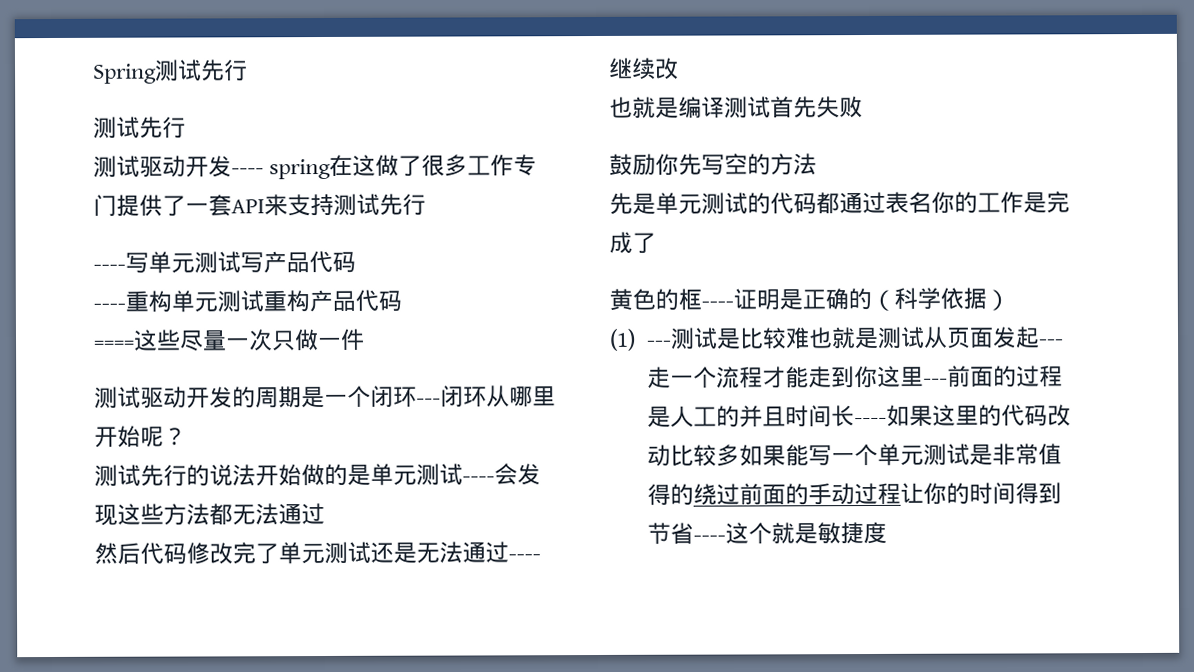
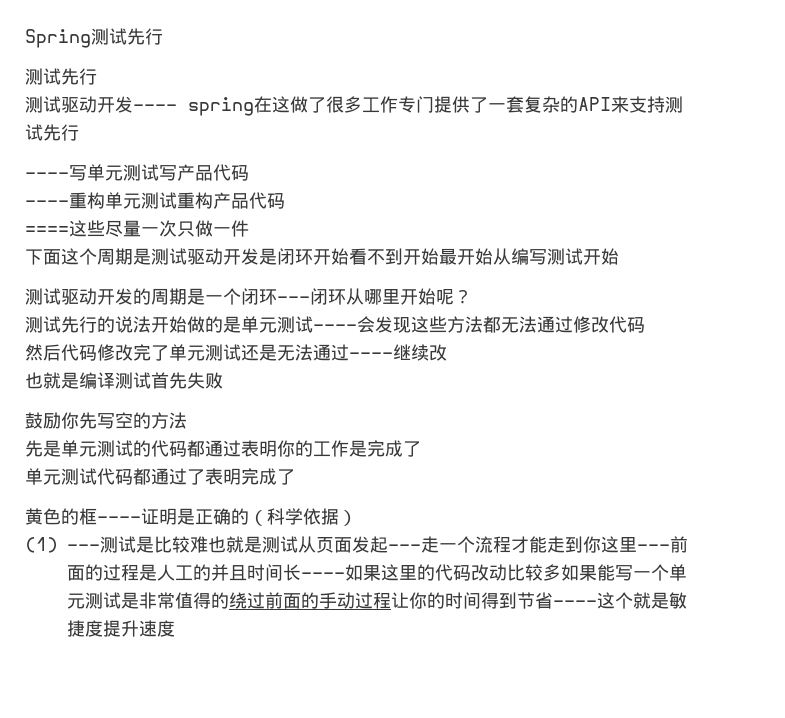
- 测试驱动开发---- spring在这做了很多工作专门提供了一套API来支持测试先行
+ 测试驱动开发---- spring在这做了很多工作专门提供了一套复杂的API来支持测试先行
+ 下面这个周期是测试驱动开发是闭环开始看不到开始最开始从编写测试开始
- 测试先行的说法开始做的是单元测试----会发现这些方法都无法通过
+ 测试先行的说法开始做的是单元测试----会发现这些方法都无法通过修改代码
- 先是单元测试的代码都通过表名你的工作是完成了
+ 先是单元测试的代码都通过表明你的工作是完成了
+ 单元测试代码都通过了表明完成了
- (1) ---测试是比较难也就是测试从页面发起---走一个流程才能走到你这里---前面的过程是人工的并且时间长----如果这里的代码改动比较多如果能写一个单元测试是非常值得的绕过前面的手动过程让你的时间得到节省----这个就是敏捷度
+ (1) ---测试是比较难也就是测试从页面发起---走一个流程才能走到你这里---前面的过程是人工的并且时间长----如果这里的代码改动比较多如果能写一个单元测试是非常值得的绕过前面的手动过程让你的时间得到节省----这个就是敏捷度提升速度

